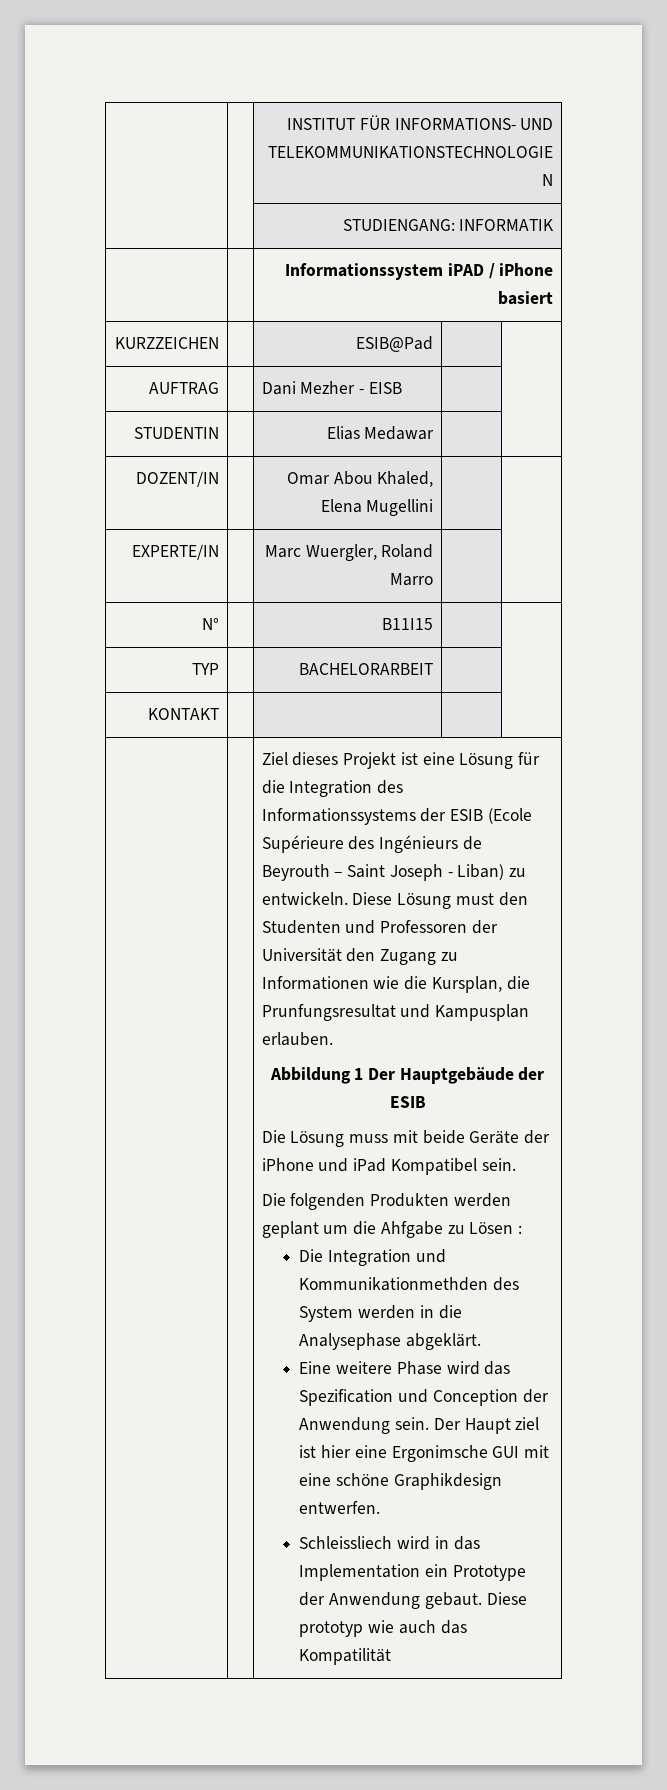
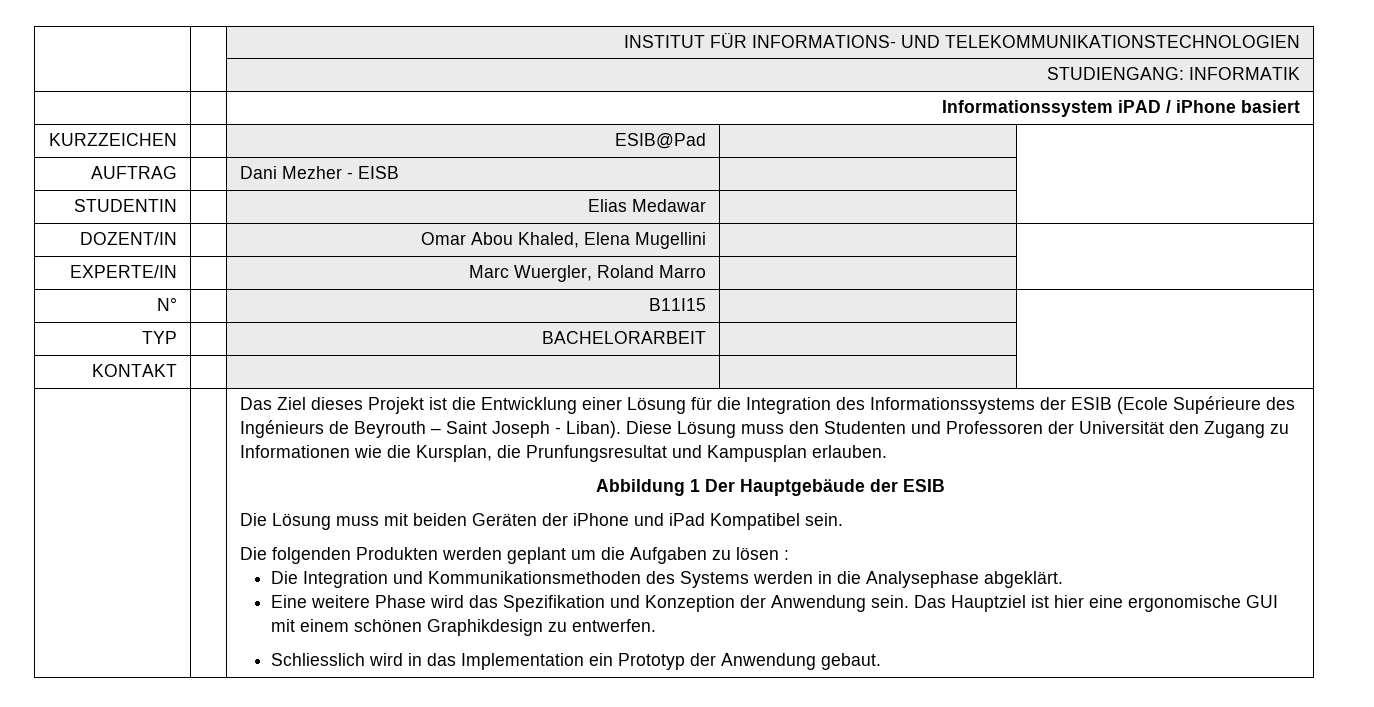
- Ziel dieses Projekt ist eine Lösung für die Integration des Informationssystems der ESIB (Ecole Supérieure des Ingénieurs de Beyrouth – Saint Joseph - Liban) zu entwickeln.
+ Das Ziel dieses Projekt ist die Entwicklung einer Lösung für die Integration des Informationssystems der ESIB (Ecole Supérieure des Ingénieurs de Beyrouth – Saint Joseph - Liban).
- Diese Lösung must den Studenten und Professoren der Universität den Zugang zu Informationen wie die Kursplan, die Prunfungsresultat und Kampusplan erlauben.
+ Diese Lösung muss den Studenten und Professoren der Universität den Zugang zu Informationen wie die Kursplan, die Prunfungsresultat und Kampusplan erlauben.
- Die Lösung muss mit beide Geräte der iPhone und iPad Kompatibel sein.
+ Die Lösung muss mit beiden Geräten der iPhone und iPad Kompatibel sein.
- Die folgenden Produkten werden geplant um die Ahfgabe zu Lösen :
+ Die folgenden Produkten werden geplant um die Aufgaben zu lösen :
- Die Integration und Kommunikationmethden des System werden in die Analysephase abgeklärt.
+ Die Integration und Kommunikationsmethoden des Systems werden in die Analysephase abgeklärt.
- Eine weitere Phase wird das Spezification und Conception der Anwendung sein. Der Haupt ziel ist hier eine Ergonimsche GUI mit eine schöne Graphikdesign entwerfen.
+ Eine weitere Phase wird das Spezifikation und Konzeption der Anwendung sein. Das Hauptziel ist hier eine ergonomische GUI mit einem schönen Graphikdesign zu entwerfen.
- Schleissliech wird in das Implementation ein Prototype der Anwendung gebaut. Diese prototyp wie auch das Kompatilität
+ Schliesslich wird in das Implementation ein Prototyp der Anwendung gebaut.

